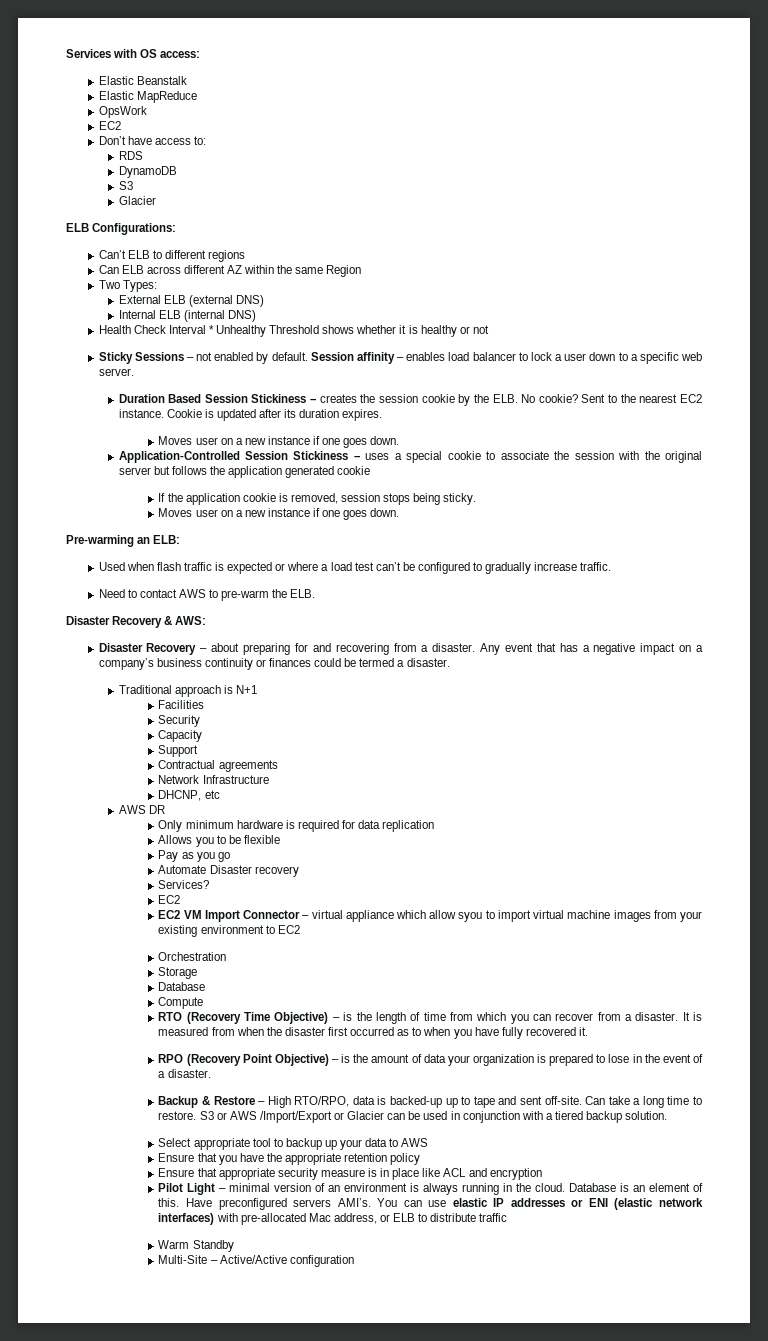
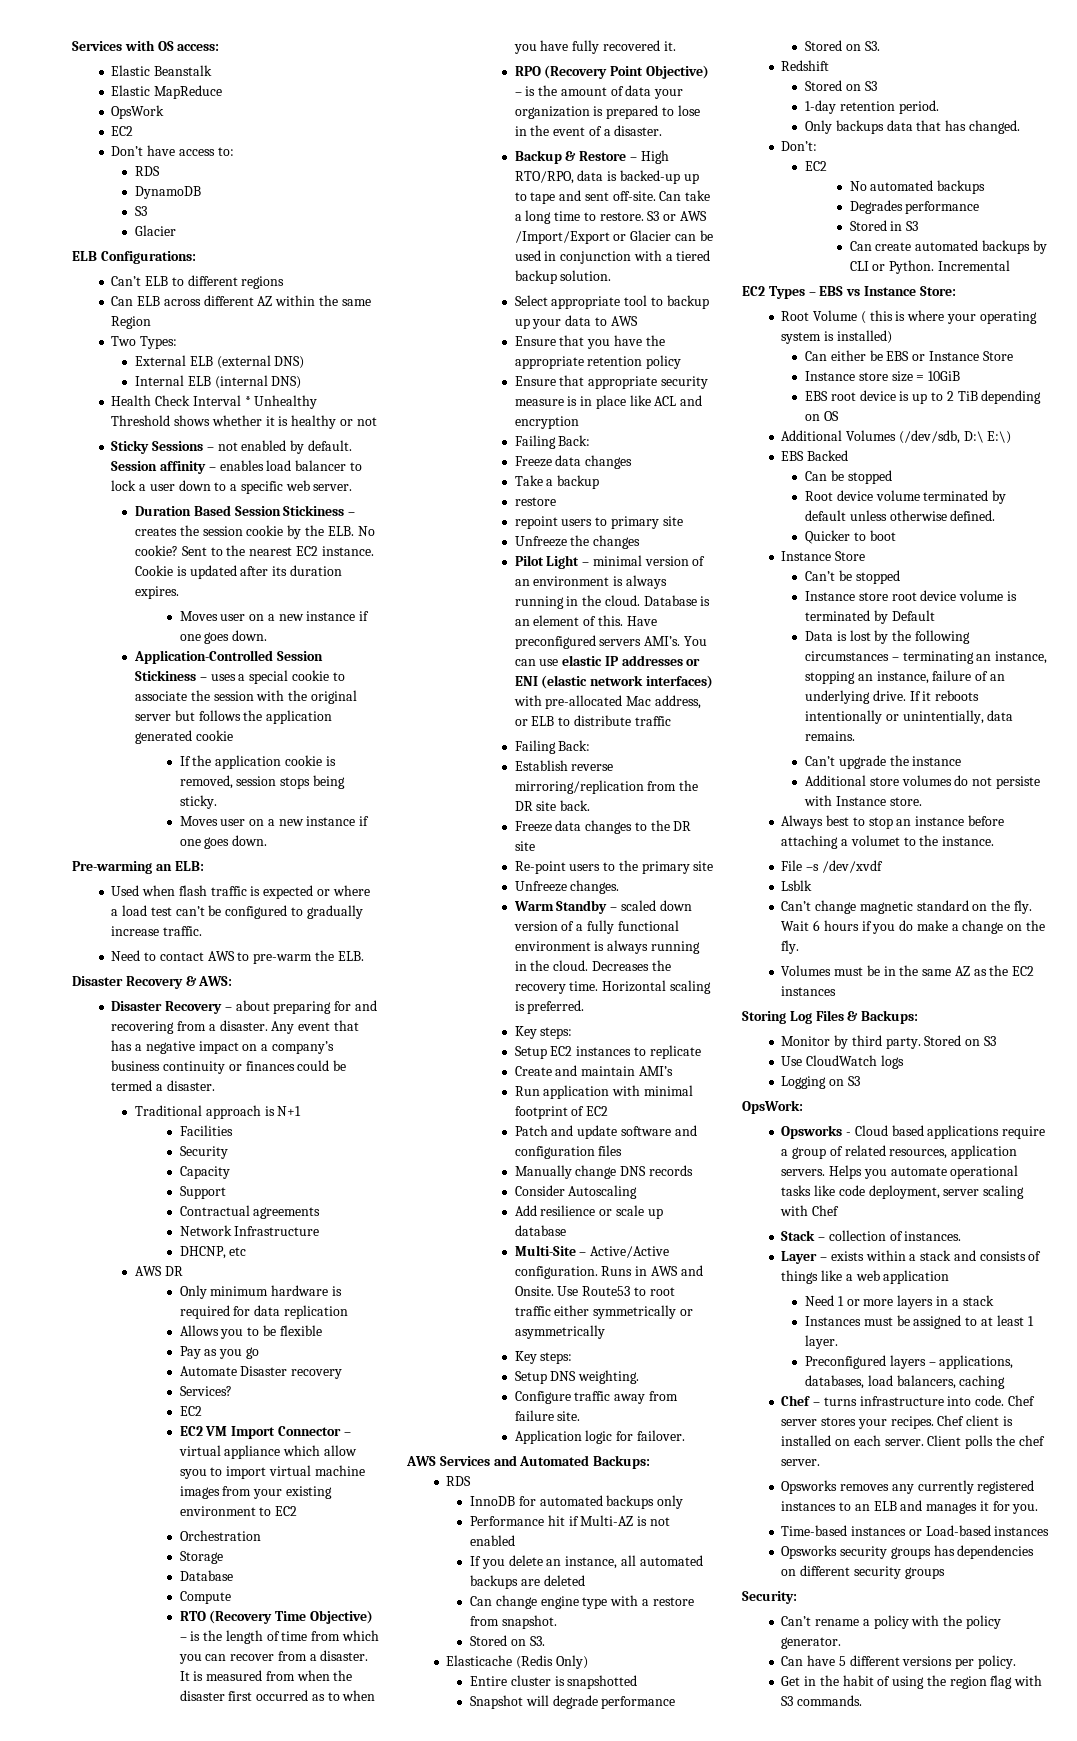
  Ensure that appropriate security measure is in place like ACL and encryption
+ Failing Back:
+ Freeze data changes
+ Take a backup
+ restore
+ repoint users to primary site
+ Unfreeze the changes
  You can use elastic IP addresses or ENI (elastic network interfaces) with pre-allocated Mac address, or ELB to distribute traffic
- Warm Standby
- Multi-Site – Active/Active configuration
+ Failing Back:
+ Establish reverse mirroring/replication from the DR site back.
+ Freeze data changes to the DR site
+ Re-point users to the primary site
+ Unfreeze changes.
+ Warm Standby – scaled down version of a fully functional environment is always running in the cloud. Decreases the recovery time. Horizontal scaling is preferred.
+ Key steps:
+ Setup EC2 instances to replicate
+ Create and maintain AMI’s
+ Run application with minimal footprint of EC2
+ Patch and update software and configuration files
+ Manually change DNS records
+ Consider Autoscaling
+ Add resilience or scale up database
+ Multi-Site – Active/Active configuration. Runs in AWS and Onsite. Use Route53 to root traffic either symmetrically or asymmetrically
+ Key steps:
+ Setup DNS weighting.
+ Configure traffic away from failure site.
+ Application logic for failover.
+ AWS Services and Automated Backups:
+ RDS
+ InnoDB for automated backups only
+ Performance hit if Multi-AZ is not enabled
+ If you delete an instance, all automated backups are deleted
+ Can change engine type with a restore from snapshot.
+ Stored on S3.
+ Elasticache (Redis Only)
+ Entire cluster is snapshotted
+ Snapshot will degrade performance
+ Stored on S3.
+ Redshift
+ Stored on S3
+ 1-day retention period.
+ Only backups data that has changed.
+ Don’t:
+ EC2
+ No automated backups
+ Degrades performance
+ Stored in S3
+ Can create automated backups by CLI or Python. Incremental
+ EC2 Types – EBS vs Instance Store:
+ Root Volume ( this is where your operating system is installed)
+ Can either be EBS or Instance Store
+ Instance store size = 10GiB
+ EBS root device is up to 2 TiB depending on OS
+ Additional Volumes (/dev/sdb, D:\ E:\)
+ EBS Backed
+ Can be stopped
+ Root device volume terminated by default unless otherwise defined.
+ Quicker to boot
+ Instance Store
+ Can’t be stopped
+ Instance store root device volume is terminated by Default
+ Data is lost by the following circumstances – terminating an instance, stopping an instance, failure of an underlying drive. If it reboots intentionally or unintentially, data remains.
+ Can’t upgrade the instance
+ Additional store volumes do not persiste with Instance store.
+ Always best to stop an instance before attaching a volumet to the instance.
+ File –s /dev/xvdf
+ Lsblk
+ Can’t change magnetic standard on the fly. Wait 6 hours if you do make a change on the fly.
+ Volumes must be in the same AZ as the EC2 instances
+ Storing Log Files & Backups:
+ Monitor by third party. Stored on S3
+ Use CloudWatch logs
+ Logging on S3
+ OpsWork:
+ Opsworks - Cloud based applications require a group of related resources, application servers. Helps you automate operational tasks like code deployment, server scaling with Chef
+ Stack – collection of instances.
+ Layer – exists within a stack and consists of things like a web application
+ Need 1 or more layers in a stack
+ Instances must be assigned to at least 1 layer.
+ Preconfigured layers – applications, databases, load balancers, caching
+ Chef – turns infrastructure into code. Chef server stores your recipes. Chef client is installed on each server. Client polls the chef server.
+ Opsworks removes any currently registered instances to an ELB and manages it for you.
+ Time-based instances or Load-based instances
+ Opsworks security groups has dependencies on different security groups
+ Security:
+ Can’t rename a policy with the policy generator.
+ Can have 5 different versions per policy.
+ Get in the habit of using the region flag with S3 commands.

